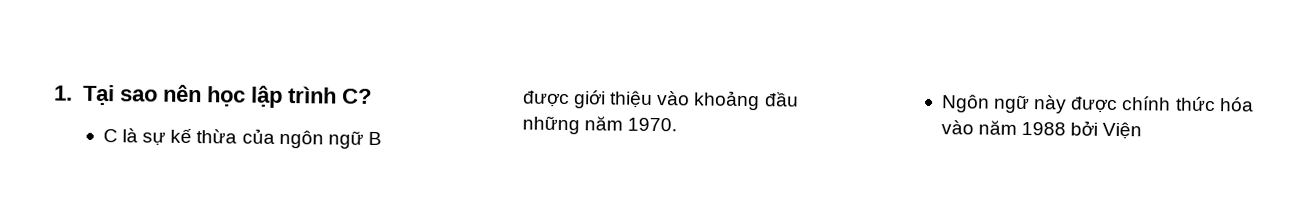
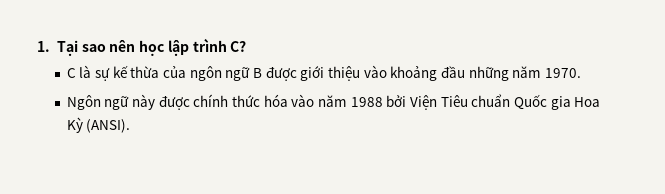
- Ngôn ngữ này được chính thức hóa vào năm 1988 bởi Viện
+ Ngôn ngữ này được chính thức hóa vào năm 1988 bởi Viện Tiêu chuẩn Quốc gia Hoa Kỳ (ANSI).

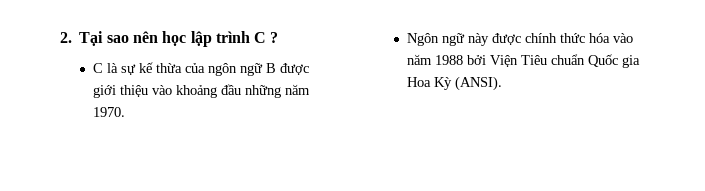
- 1. Tại sao nên học lập trình C?
+ 2. Tại sao nên học lập trình C ?

